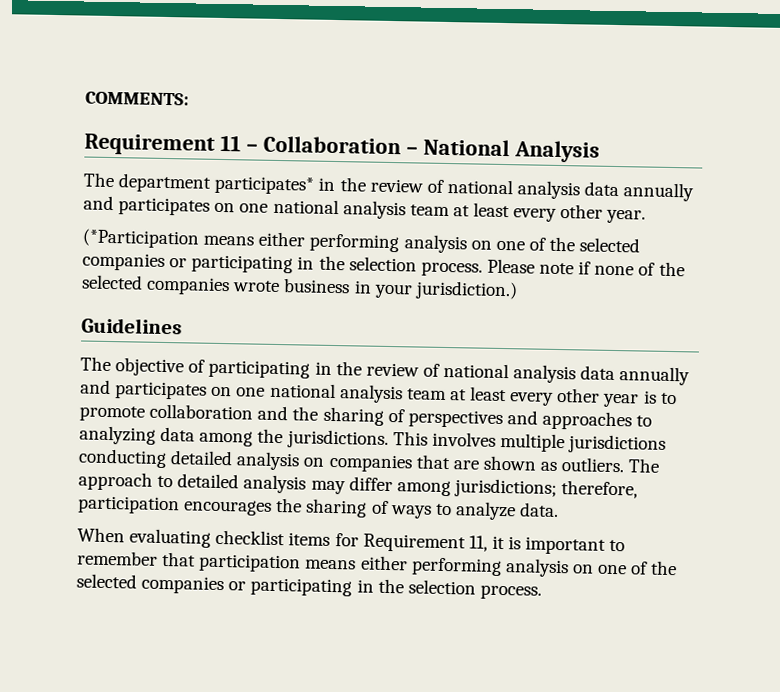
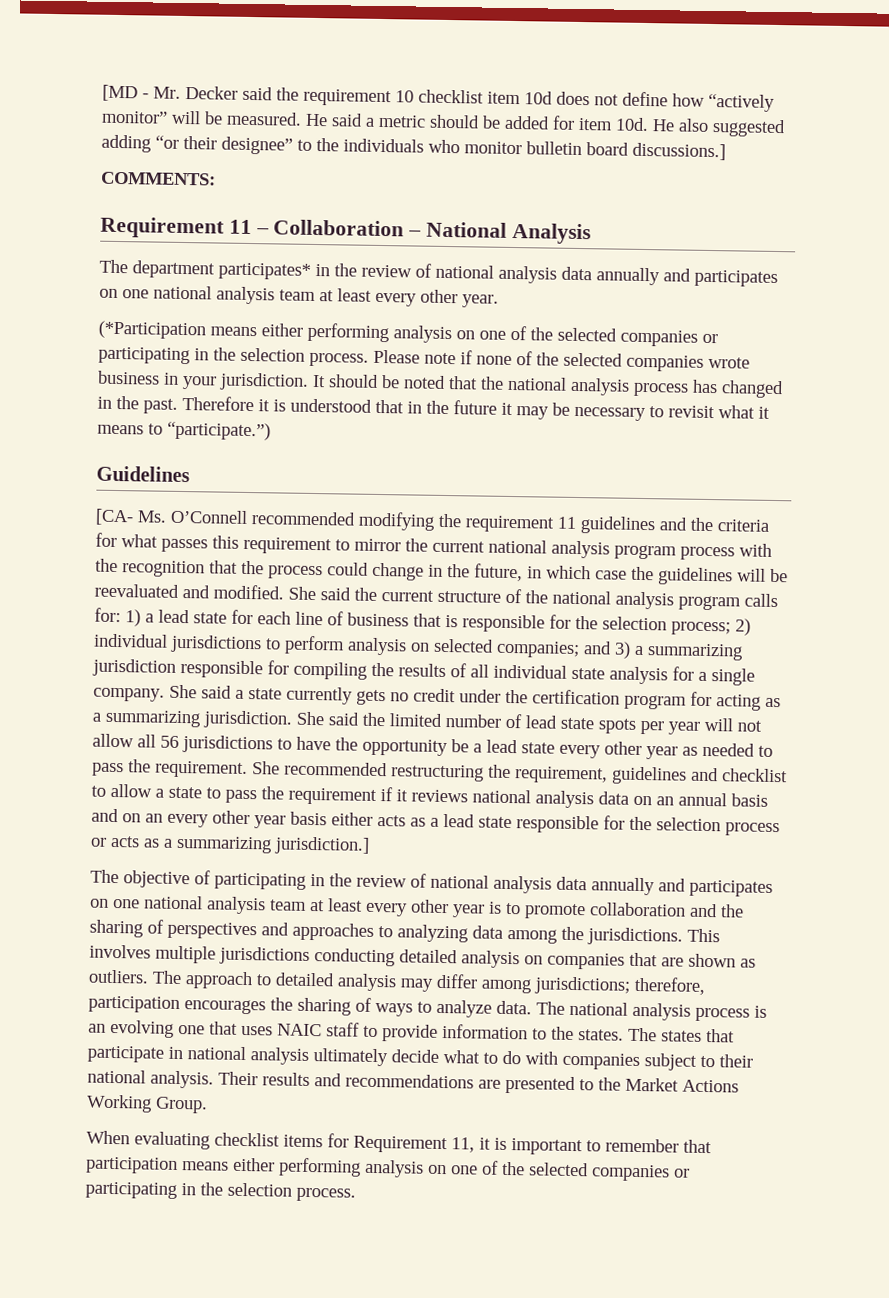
+ [MD - Mr. Decker said the requirement 10 checklist item 10d does not define how “actively monitor” will be measured. He said a metric should be added for item 10d. He also suggested adding “or their designee” to the individuals who monitor bulletin board discussions.]
- Please note if none of the selected companies wrote business in your jurisdiction.)
+ Please note if none of the selected companies wrote business in your jurisdiction. It should be noted that the national analysis process has changed in the past. Therefore it is understood that in the future it may be necessary to revisit what it means to “participate.”)
  Guidelines
+ [CA- Ms. O’Connell recommended modifying the requirement 11 guidelines and the criteria for what passes this requirement to mirror the current national analysis program process with the recognition that the process could change in the future, in which case the guidelines will be reevaluated and modified. She said the current structure of the national analysis program calls for: 1) a lead state for each line of business that is responsible for the selection process; 2) individual jurisdictions to perform analysis on selected companies; and 3) a summarizing jurisdiction responsible for compiling the results of all individual state analysis for a single company. She said a state currently gets no credit under the certification program for acting as a summarizing jurisdiction. She said the limited number of lead state spots per year will not allow all 56 jurisdictions to have the opportunity be a lead state every other year as needed to pass the requirement. She recommended restructuring the requirement, guidelines and checklist to allow a state to pass the requirement if it reviews national analysis data on an annual basis and on an every other year basis either acts as a lead state responsible for the selection process or acts as a summarizing jurisdiction.]
+ The national analysis process is an evolving one that uses NAIC staff to provide information to the states. The states that participate in national analysis ultimately decide what to do with companies subject to their national analysis. Their results and recommendations are presented to the Market Actions Working Group.

